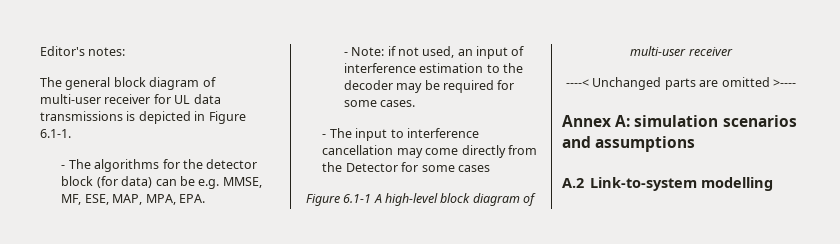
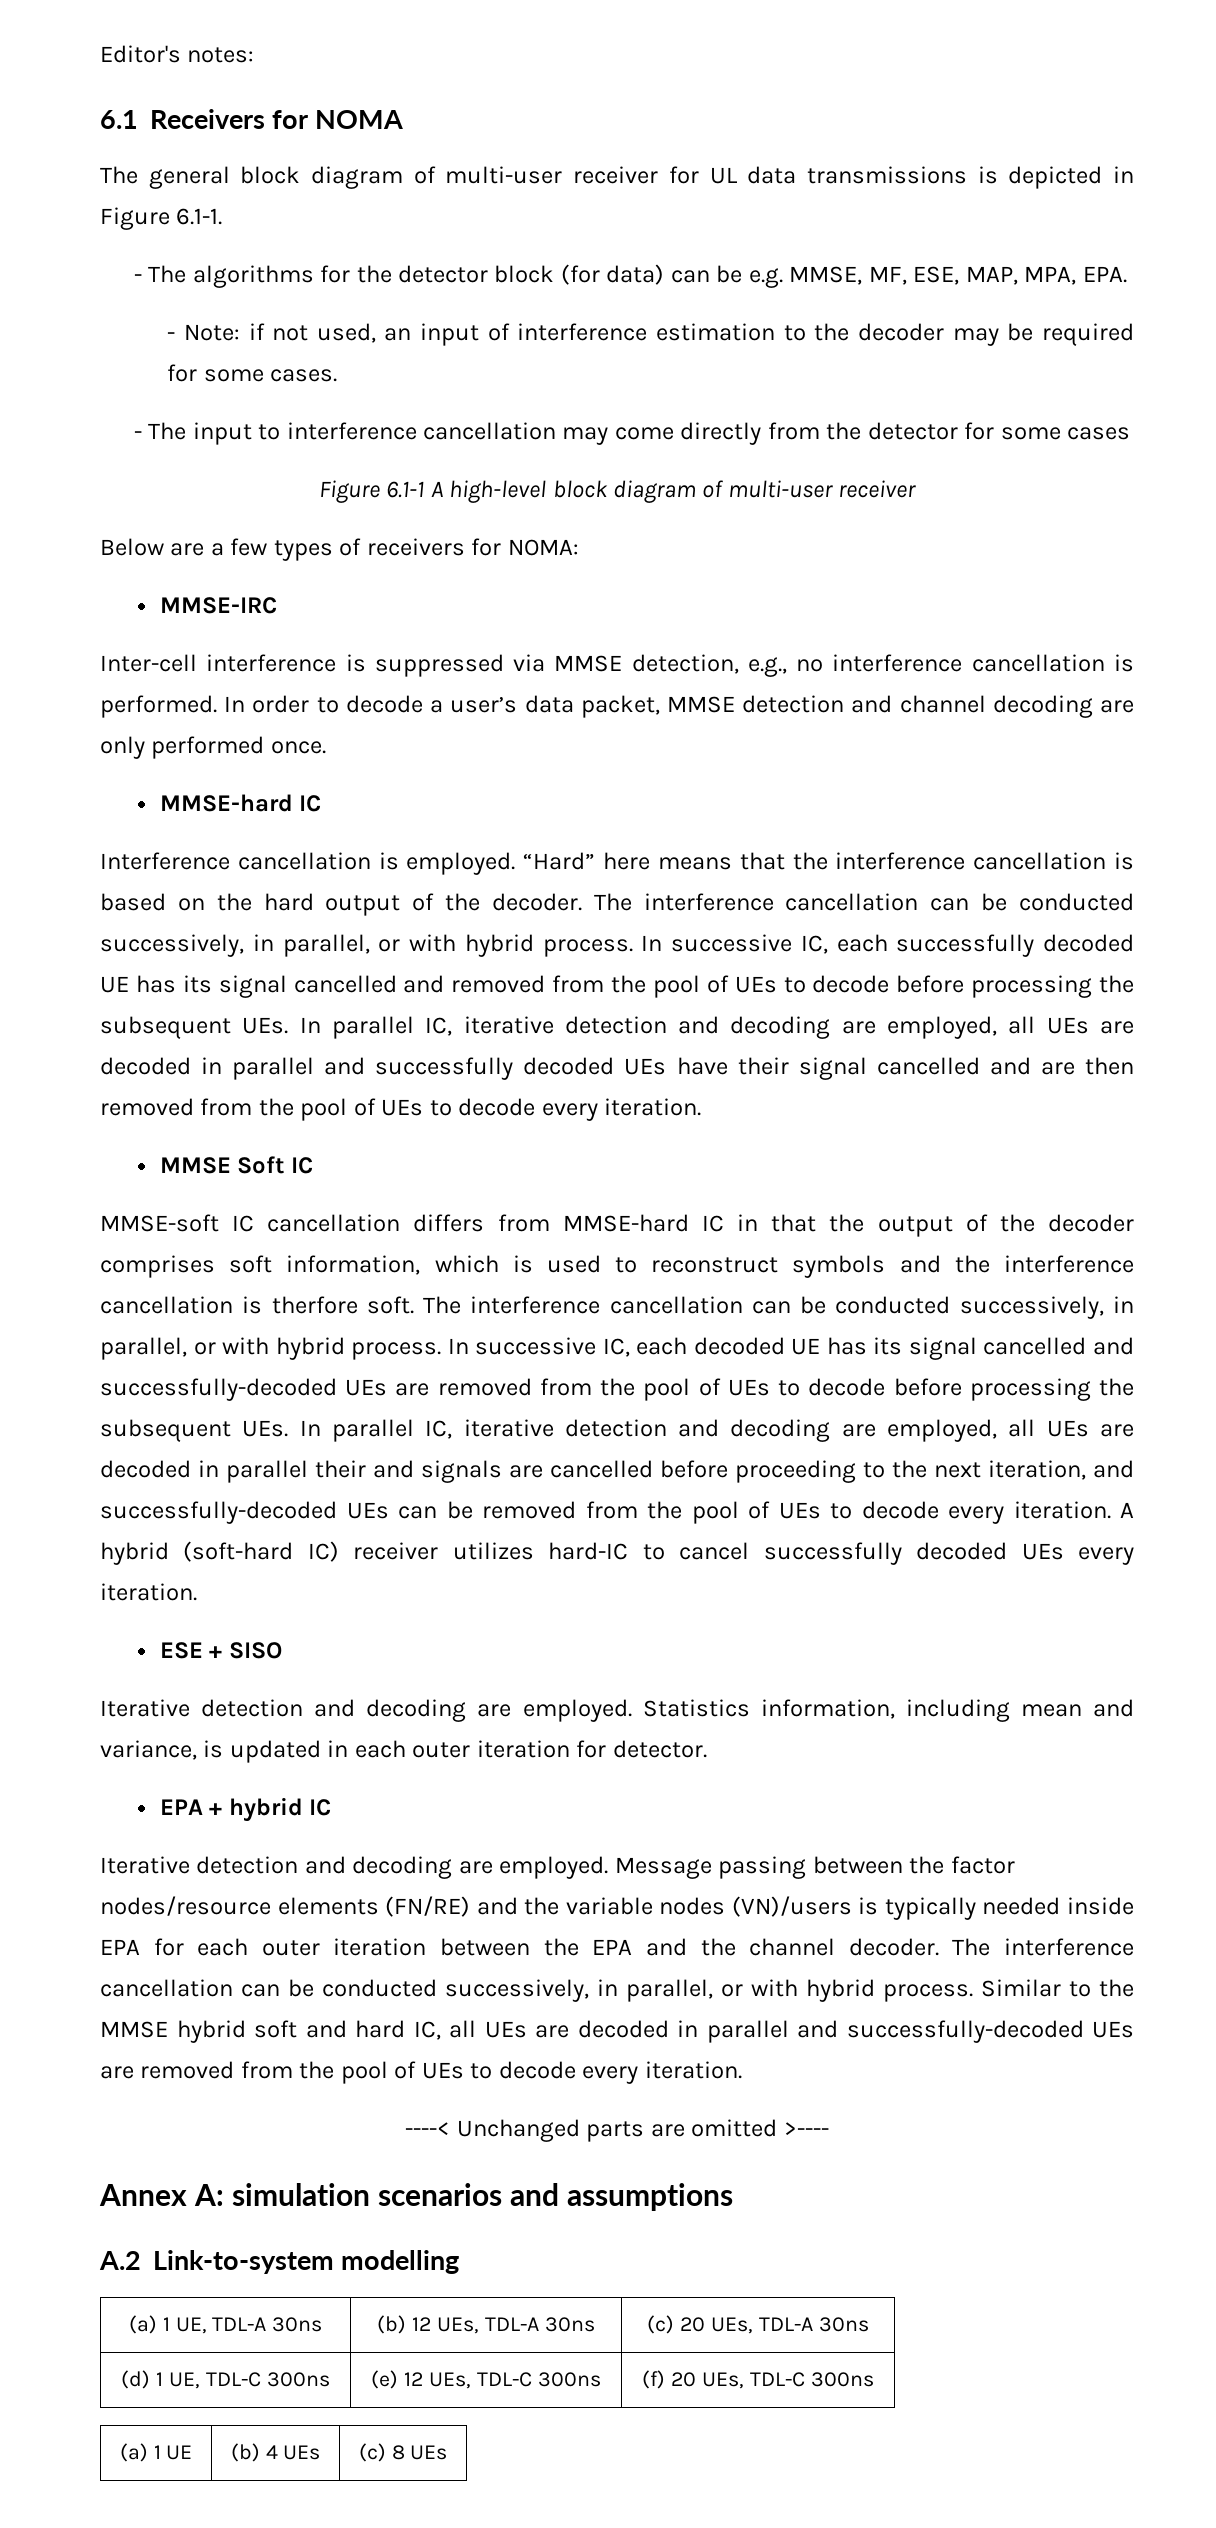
+ 6.1 Receivers for NOMA
- - The input to interference cancellation may come directly from the Detector for some cases
+ - The input to interference cancellation may come directly from the detector for some cases
+ Below are a few types of receivers for NOMA:
+ MMSE-IRC
+ Inter-cell interference is suppressed via MMSE detection, e.g., no interference cancellation is performed. In order to decode a user’s data packet, MMSE detection and channel decoding are only performed once.
+ MMSE-hard IC
+ Interference cancellation is employed. “Hard” here means that the interference cancellation is based on the hard output of the decoder. The interference cancellation can be conducted successively, in parallel, or with hybrid process. In successive IC, each successfully decoded UE has its signal cancelled and removed from the pool of UEs to decode before processing the subsequent UEs. In parallel IC, iterative detection and decoding are employed, all UEs are decoded in parallel and successfully decoded UEs have their signal cancelled and are then removed from the pool of UEs to decode every iteration.
+ MMSE Soft IC
+ MMSE-soft IC cancellation differs from MMSE-hard IC in that the output of the decoder comprises soft information, which is used to reconstruct symbols and the interference cancellation is therfore soft. The interference cancellation can be conducted successively, in parallel, or with hybrid process. In successive IC, each decoded UE has its signal cancelled and successfully-decoded UEs are removed from the pool of UEs to decode before processing the subsequent UEs. In parallel IC, iterative detection and decoding are employed, all UEs are decoded in parallel their and signals are cancelled before proceeding to the next iteration, and successfully-decoded UEs can be removed from the pool of UEs to decode every iteration. A hybrid (soft-hard IC) receiver utilizes hard-IC to cancel successfully decoded UEs every iteration.
+ ESE + SISO
+ Iterative detection and decoding are employed. Statistics information, including mean and variance, is updated in each outer iteration for detector.
+ EPA + hybrid IC
+ Iterative detection and decoding are employed. Message passing between the factor nodes/resource elements (FN/RE) and the variable nodes (VN)/users is typically needed inside EPA for each outer iteration between the EPA and the channel decoder. The interference cancellation can be conducted successively, in parallel, or with hybrid process. Similar to the MMSE hybrid soft and hard IC, all UEs are decoded in parallel and successfully-decoded UEs are removed from the pool of UEs to decode every iteration.
+ (a) 1 UE, TDL-A 30ns | (b) 12 UEs, TDL-A 30ns | (c) 20 UEs, TDL-A 30ns
+ (d) 1 UE, TDL-C 300ns | (e) 12 UEs, TDL-C 300ns | (f) 20 UEs, TDL-C 300ns
+ (a) 1 UE | (b) 4 UEs | (c) 8 UEs

